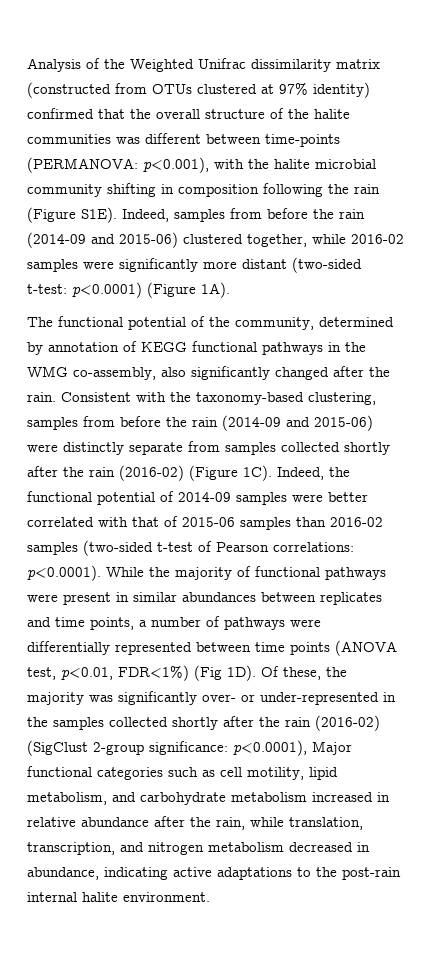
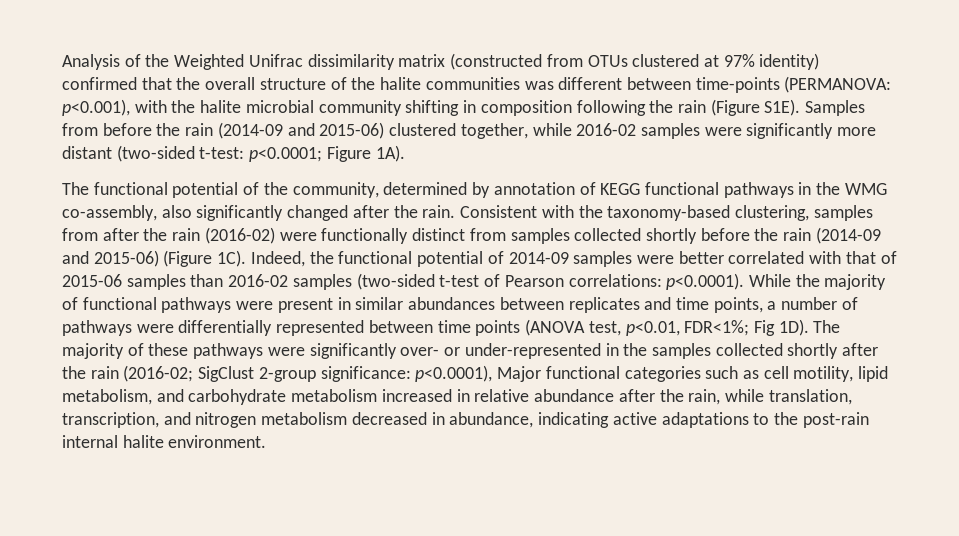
- Indeed, samples from before the rain (2014-09 and 2015-06) clustered together, while 2016-02 samples were significantly more distant (two-sided t-test: p<0.0001) (Figure 1A).
+ Samples from before the rain (2014-09 and 2015-06) clustered together, while 2016-02 samples were significantly more distant (two-sided t-test: p<0.0001; Figure 1A).
- Consistent with the taxonomy-based clustering, samples from before the rain (2014-09 and 2015-06) were distinctly separate from samples collected shortly after the rain (2016-02) (Figure 1C).
+ Consistent with the taxonomy-based clustering, samples from after the rain (2016-02) were functionally distinct from samples collected shortly before the rain (2014-09 and 2015-06) (Figure 1C).
- p<0.0001). While the majority of functional pathways were present in similar abundances between replicates and time points, a number of pathways were differentially represented between time points (ANOVA test, p<0.01, FDR<1%) (Fig 1D). Of these, the majority was significantly over- or under-represented in the samples collected shortly after the rain (2016-02) (SigClust 2-group significance:
+ p<0.0001). While the majority of functional pathways were present in similar abundances between replicates and time points, a number of pathways were differentially represented between time points (ANOVA test, p<0.01, FDR<1%; Fig 1D). The majority of these pathways were significantly over- or under-represented in the samples collected shortly after the rain (2016-02; SigClust 2-group significance:

